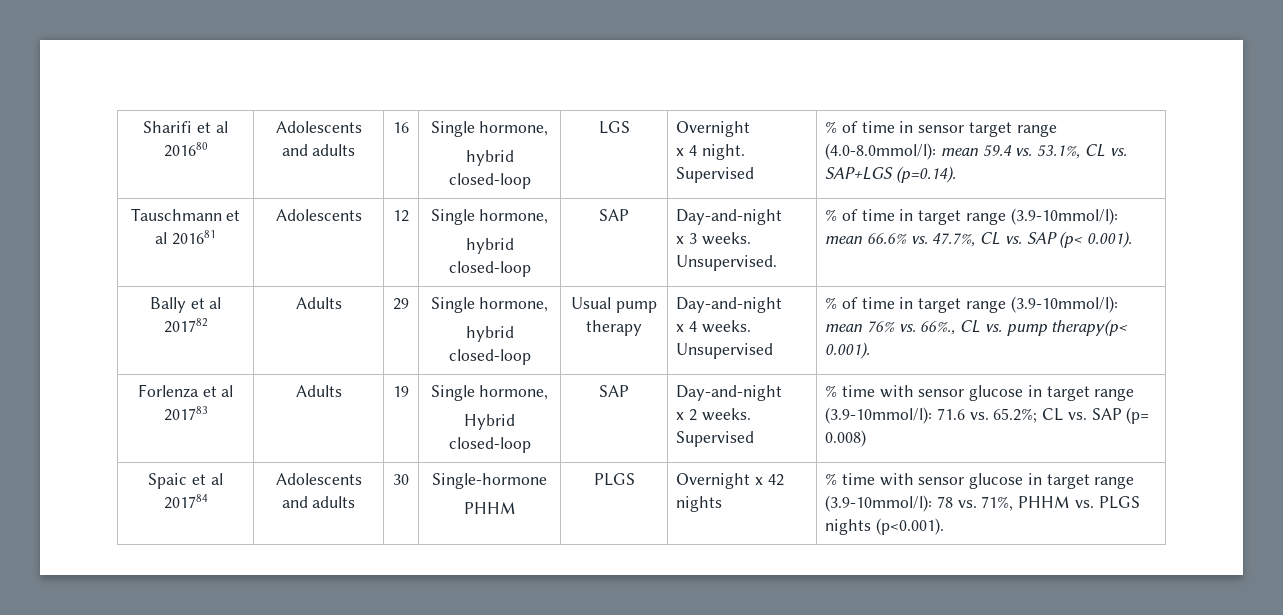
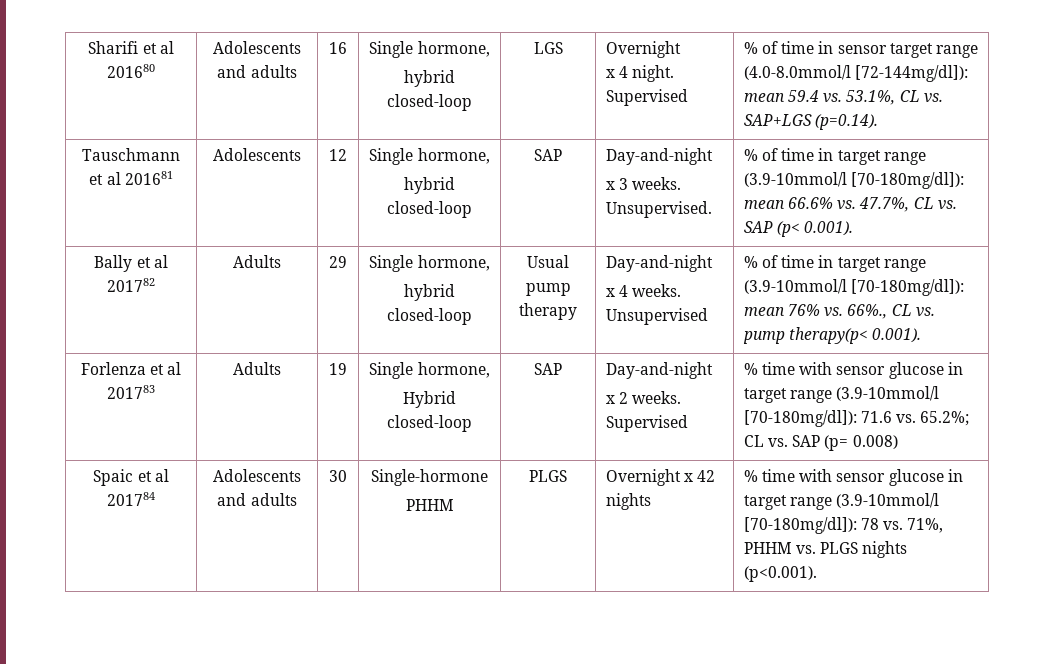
  Sharifi et al 201680 | Adolescents and adults | 16 | Single hormone,
  hybrid closed-loop | LGS | Overnight
- x 4 night. Supervised | % of time in sensor target range (4.0-8.0mmol/l): mean 59.4 vs. 53.1%, CL vs. SAP+LGS (p=0.14).
+ x 4 night. Supervised | % of time in sensor target range (4.0-8.0mmol/l [72-144mg/dl]): mean 59.4 vs. 53.1%, CL vs. SAP+LGS (p=0.14).
  Tauschmann et al 201681 | Adolescents | 12 | Single hormone,
  hybrid closed-loop | SAP | Day-and-night
- x 3 weeks. Unsupervised. | % of time in target range (3.9-10mmol/l): mean 66.6% vs. 47.7%, CL vs. SAP (p< 0.001).
+ x 3 weeks. Unsupervised. | % of time in target range (3.9-10mmol/l [70-180mg/dl]): mean 66.6% vs. 47.7%, CL vs. SAP (p< 0.001).
  Bally et al 201782 | Adults | 29 | Single hormone,
  hybrid closed-loop | Usual pump therapy | Day-and-night
- x 4 weeks. Unsupervised | % of time in target range (3.9-10mmol/l): mean 76% vs. 66%., CL vs. pump therapy(p< 0.001).
+ x 4 weeks. Unsupervised | % of time in target range (3.9-10mmol/l [70-180mg/dl]): mean 76% vs. 66%., CL vs. pump therapy(p< 0.001).
  Forlenza et al 201783 | Adults | 19 | Single hormone,
  Hybrid closed-loop | SAP | Day-and-night
- x 2 weeks. Supervised | % time with sensor glucose in target range (3.9-10mmol/l): 71.6 vs. 65.2%; CL vs. SAP (p= 0.008)
+ x 2 weeks. Supervised | % time with sensor glucose in target range (3.9-10mmol/l [70-180mg/dl]): 71.6 vs. 65.2%; CL vs. SAP (p= 0.008)
  Spaic et al 201784 | Adolescents and adults | 30 | Single-hormone
- PHHM | PLGS | Overnight x 42 nights | % time with sensor glucose in target range (3.9-10mmol/l): 78 vs. 71%, PHHM vs. PLGS nights (p<0.001).
+ PHHM | PLGS | Overnight x 42 nights | % time with sensor glucose in target range (3.9-10mmol/l [70-180mg/dl]): 78 vs. 71%, PHHM vs. PLGS nights (p<0.001).

